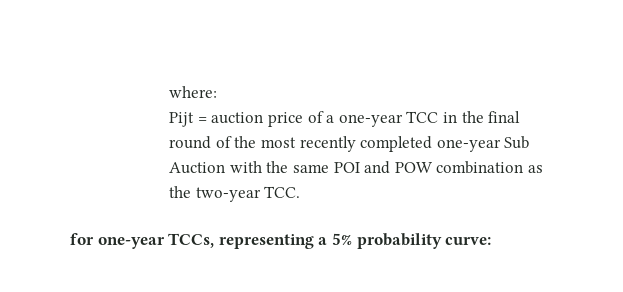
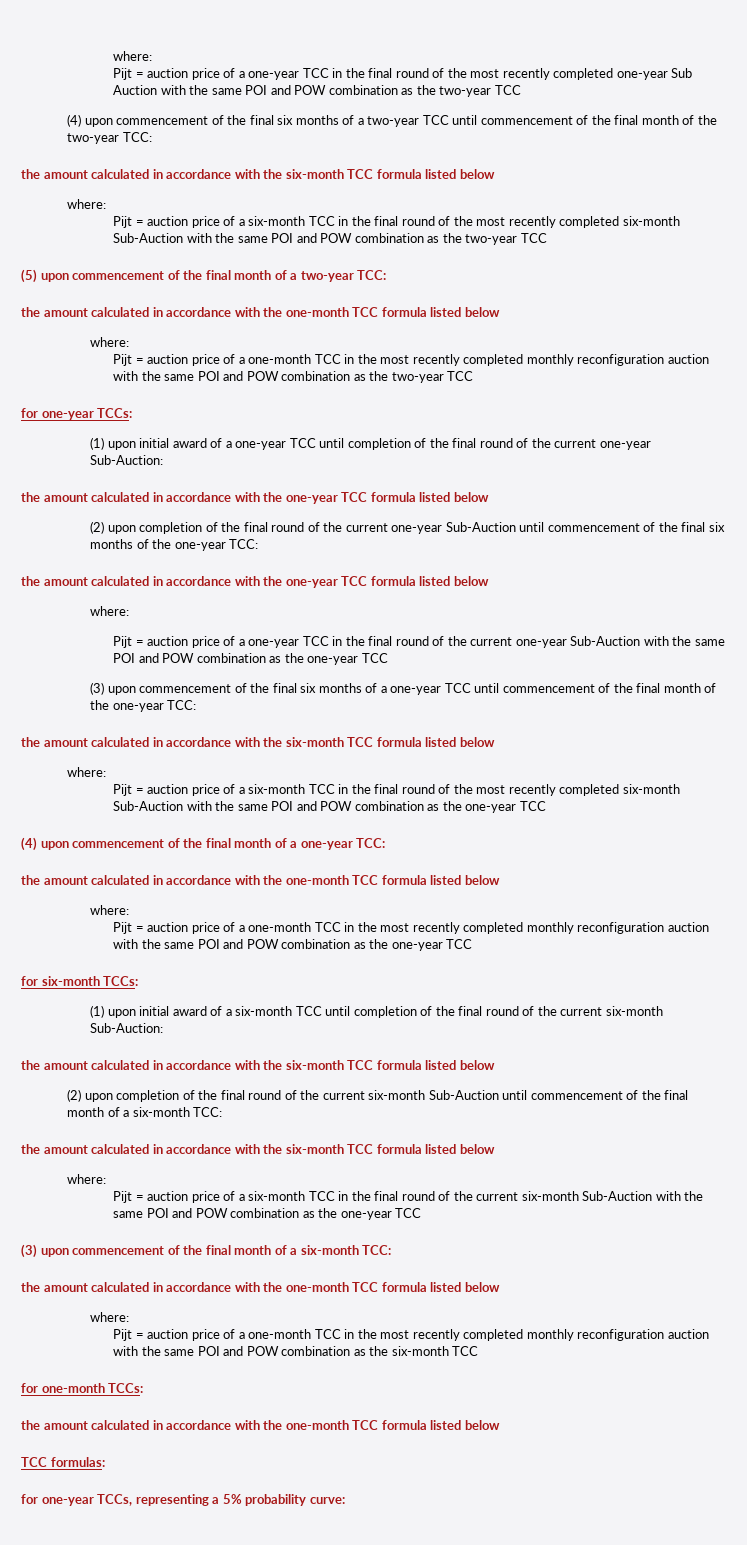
- Pijt = auction price of a one-year TCC in the final round of the most recently completed one-year Sub Auction with the same POI and POW combination as the two-year TCC.
+ Pijt = auction price of a one-year TCC in the final round of the most recently completed one-year Sub Auction with the same POI and POW combination as the two-year TCC
+ (4) upon commencement of the final six months of a two-year TCC until commencement of the final month of the two-year TCC:
+ the amount calculated in accordance with the six-month TCC formula listed below
+ where:
+ Pijt = auction price of a six-month TCC in the final round of the most recently completed six-month Sub-Auction with the same POI and POW combination as the two-year TCC
+ (5) upon commencement of the final month of a two-year TCC:
+ the amount calculated in accordance with the one-month TCC formula listed below
+ where:
+ Pijt = auction price of a one-month TCC in the most recently completed monthly reconfiguration auction with the same POI and POW combination as the two-year TCC
+ for one-year TCCs:
+ (1) upon initial award of a one-year TCC until completion of the final round of the current one-year Sub-Auction:
+ the amount calculated in accordance with the one-year TCC formula listed below
+ (2) upon completion of the final round of the current one-year Sub-Auction until commencement of the final six months of the one-year TCC:
+ the amount calculated in accordance with the one-year TCC formula listed below
+ where:
+ Pijt = auction price of a one-year TCC in the final round of the current one-year Sub-Auction with the same POI and POW combination as the one-year TCC
+ (3) upon commencement of the final six months of a one-year TCC until commencement of the final month of the one-year TCC:
+ the amount calculated in accordance with the six-month TCC formula listed below
+ where:
+ Pijt = auction price of a six-month TCC in the final round of the most recently completed six-month Sub-Auction with the same POI and POW combination as the one-year TCC
+ (4) upon commencement of the final month of a one-year TCC:
+ the amount calculated in accordance with the one-month TCC formula listed below
+ where:
+ Pijt = auction price of a one-month TCC in the most recently completed monthly reconfiguration auction with the same POI and POW combination as the one-year TCC
+ for six-month TCCs:
+ (1) upon initial award of a six-month TCC until completion of the final round of the current six-month Sub-Auction:
+ the amount calculated in accordance with the six-month TCC formula listed below
+ (2) upon completion of the final round of the current six-month Sub-Auction until commencement of the final month of a six-month TCC:
+ the amount calculated in accordance with the six-month TCC formula listed below
+ where:
+ Pijt = auction price of a six-month TCC in the final round of the current six-month Sub-Auction with the same POI and POW combination as the one-year TCC
+ (3) upon commencement of the final month of a six-month TCC:
+ the amount calculated in accordance with the one-month TCC formula listed below
+ where:
+ Pijt = auction price of a one-month TCC in the most recently completed monthly reconfiguration auction with the same POI and POW combination as the six-month TCC
+ for one-month TCCs:
+ the amount calculated in accordance with the one-month TCC formula listed below
+ TCC formulas:

